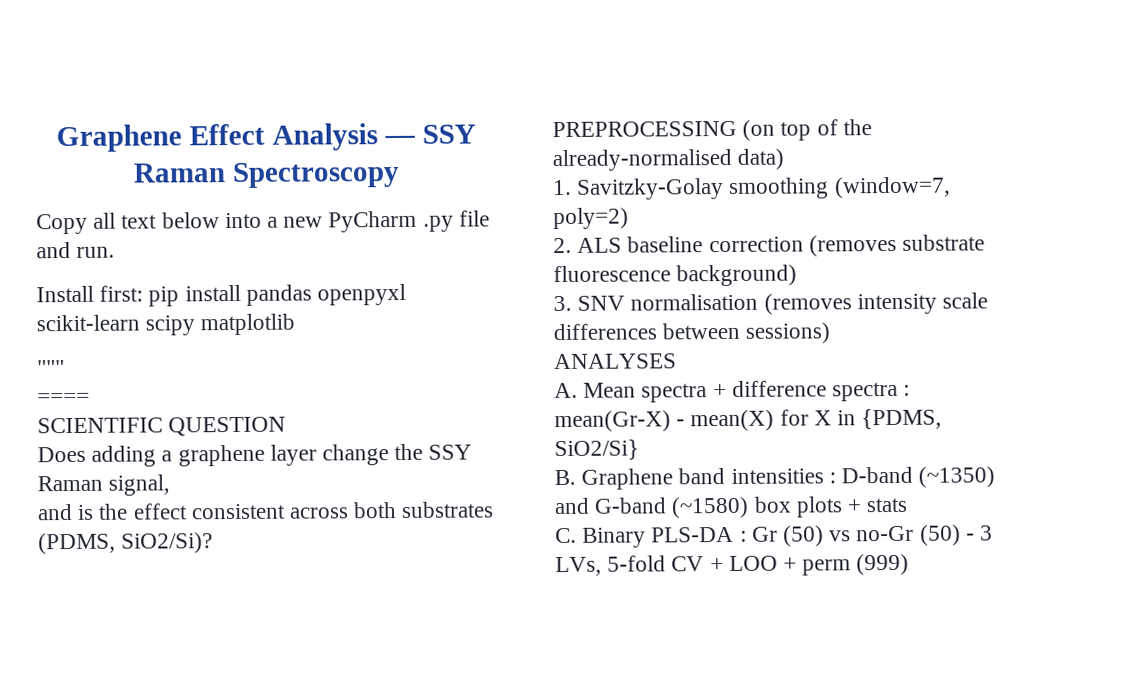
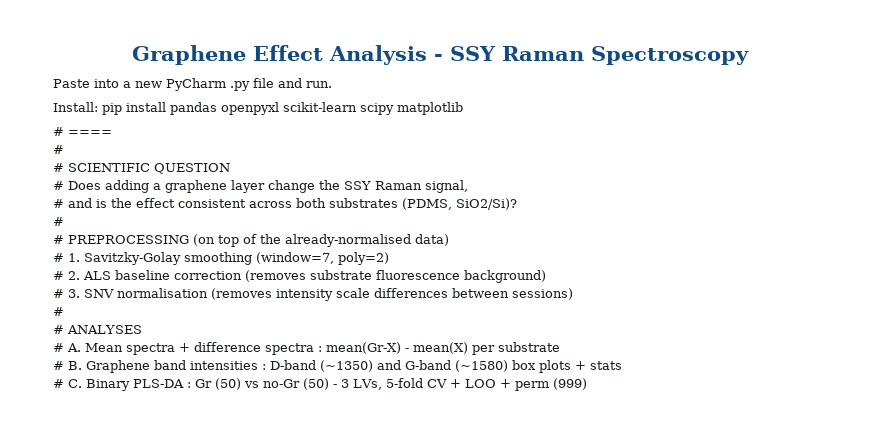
- Graphene Effect Analysis — SSY Raman Spectroscopy
+ Graphene Effect Analysis - SSY Raman Spectroscopy
- Copy all text below into a new PyCharm .py file and run.
+ Paste into a new PyCharm .py file and run.
- Install first: pip install pandas openpyxl scikit-learn scipy matplotlib
+ Install: pip install pandas openpyxl scikit-learn scipy matplotlib
- """
- ====
- SCIENTIFIC QUESTION
+ # ====
+ #
+ # SCIENTIFIC QUESTION
- Does adding a graphene layer change the SSY Raman signal,
+ # Does adding a graphene layer change the SSY Raman signal,
- and is the effect consistent across both substrates (PDMS, SiO2/Si)?
- PREPROCESSING (on top of the already-normalised data)
+ # and is the effect consistent across both substrates (PDMS, SiO2/Si)?
+ #
+ # PREPROCESSING (on top of the already-normalised data)
- 1. Savitzky-Golay smoothing (window=7, poly=2)
+ # 1. Savitzky-Golay smoothing (window=7, poly=2)
- 2. ALS baseline correction (removes substrate fluorescence background)
+ # 2. ALS baseline correction (removes substrate fluorescence background)
- 3. SNV normalisation (removes intensity scale differences between sessions)
- ANALYSES
+ # 3. SNV normalisation (removes intensity scale differences between sessions)
+ #
+ # ANALYSES
- A. Mean spectra + difference spectra : mean(Gr-X) - mean(X) for X in {PDMS, SiO2/Si}
- B. Graphene band intensities : D-band (~1350) and G-band (~1580) box plots + stats
+ # A. Mean spectra + difference spectra : mean(Gr-X) - mean(X) per substrate
+ # B. Graphene band intensities : D-band (~1350) and G-band (~1580) box plots + stats
- C. Binary PLS-DA : Gr (50) vs no-Gr (50) - 3 LVs, 5-fold CV + LOO + perm (999)
+ # C. Binary PLS-DA : Gr (50) vs no-Gr (50) - 3 LVs, 5-fold CV + LOO + perm (999)

